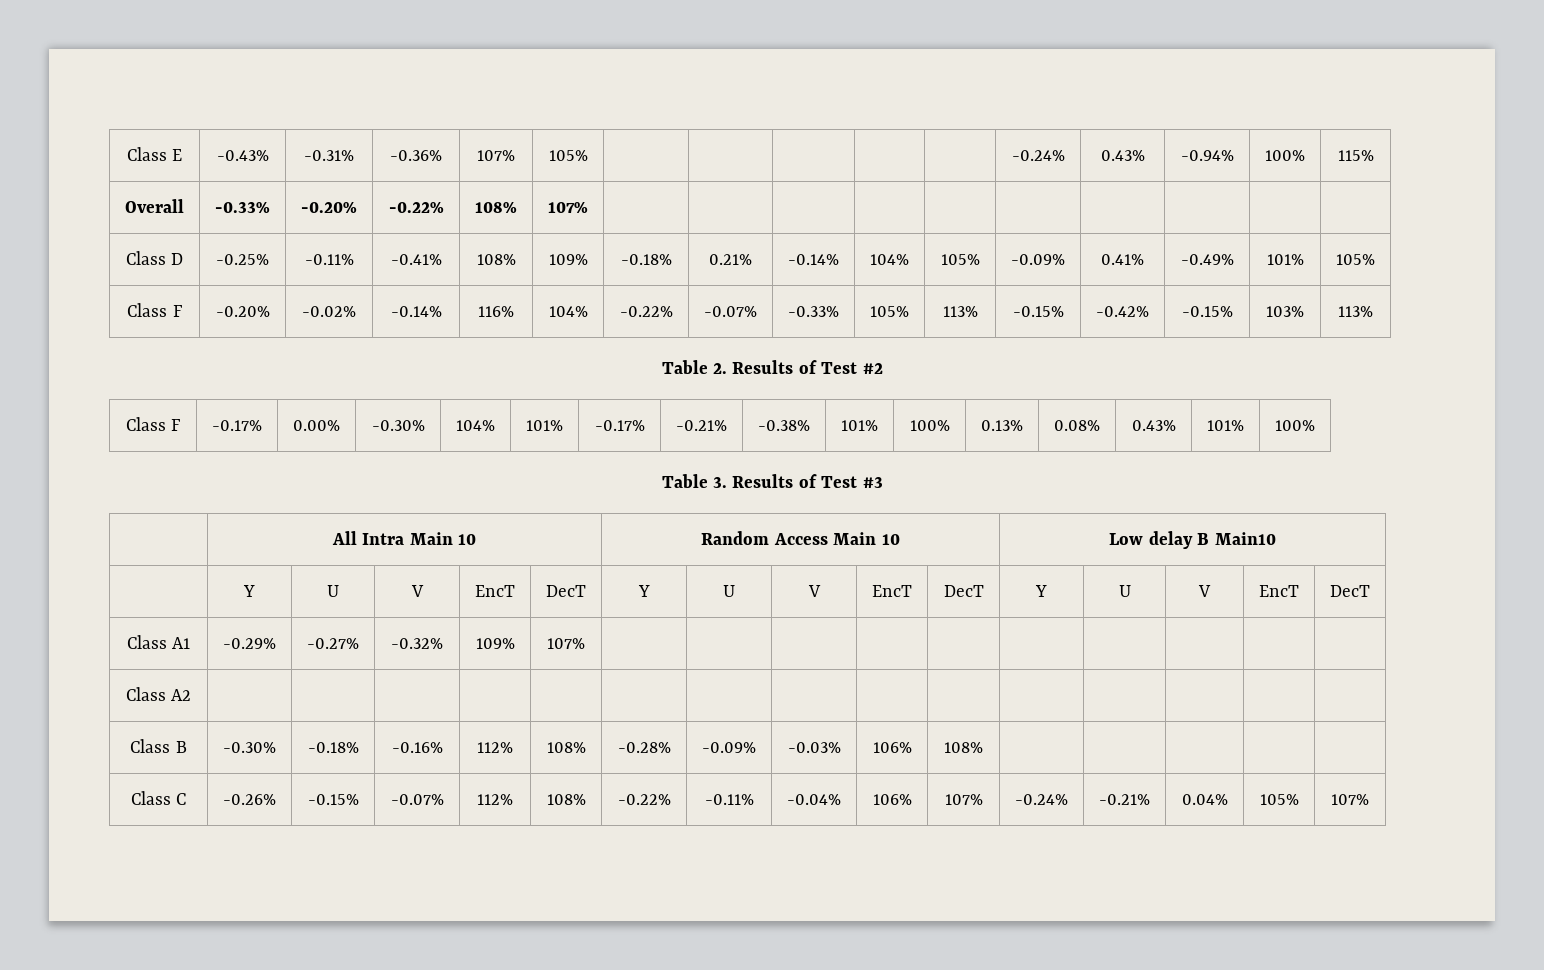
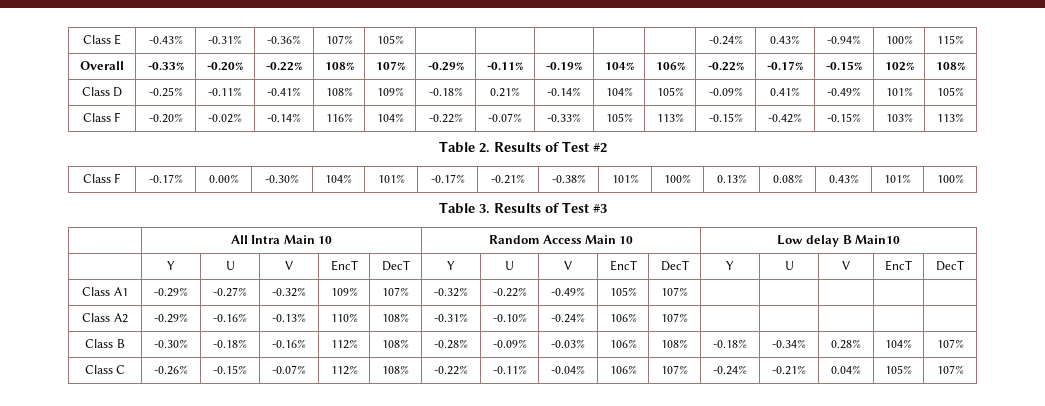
- Overall | -0.33% | -0.20% | -0.22% | 108% | 107% | | | | | | | | | |
+ Overall | -0.33% | -0.20% | -0.22% | 108% | 107% | -0.29% | -0.11% | -0.19% | 104% | 106% | -0.22% | -0.17% | -0.15% | 102% | 108%
- Class A1 | -0.29% | -0.27% | -0.32% | 109% | 107% | | | | | | | | | |
- Class A2 | | | | | | | | | | | | | | |
+ Class A1 | -0.29% | -0.27% | -0.32% | 109% | 107% | -0.32% | -0.22% | -0.49% | 105% | 107% | | | | |
+ Class A2 | -0.29% | -0.16% | -0.13% | 110% | 108% | -0.31% | -0.10% | -0.24% | 106% | 107% | | | | |
- Class B | -0.30% | -0.18% | -0.16% | 112% | 108% | -0.28% | -0.09% | -0.03% | 106% | 108% | | | | |
+ Class B | -0.30% | -0.18% | -0.16% | 112% | 108% | -0.28% | -0.09% | -0.03% | 106% | 108% | -0.18% | -0.34% | 0.28% | 104% | 107%

